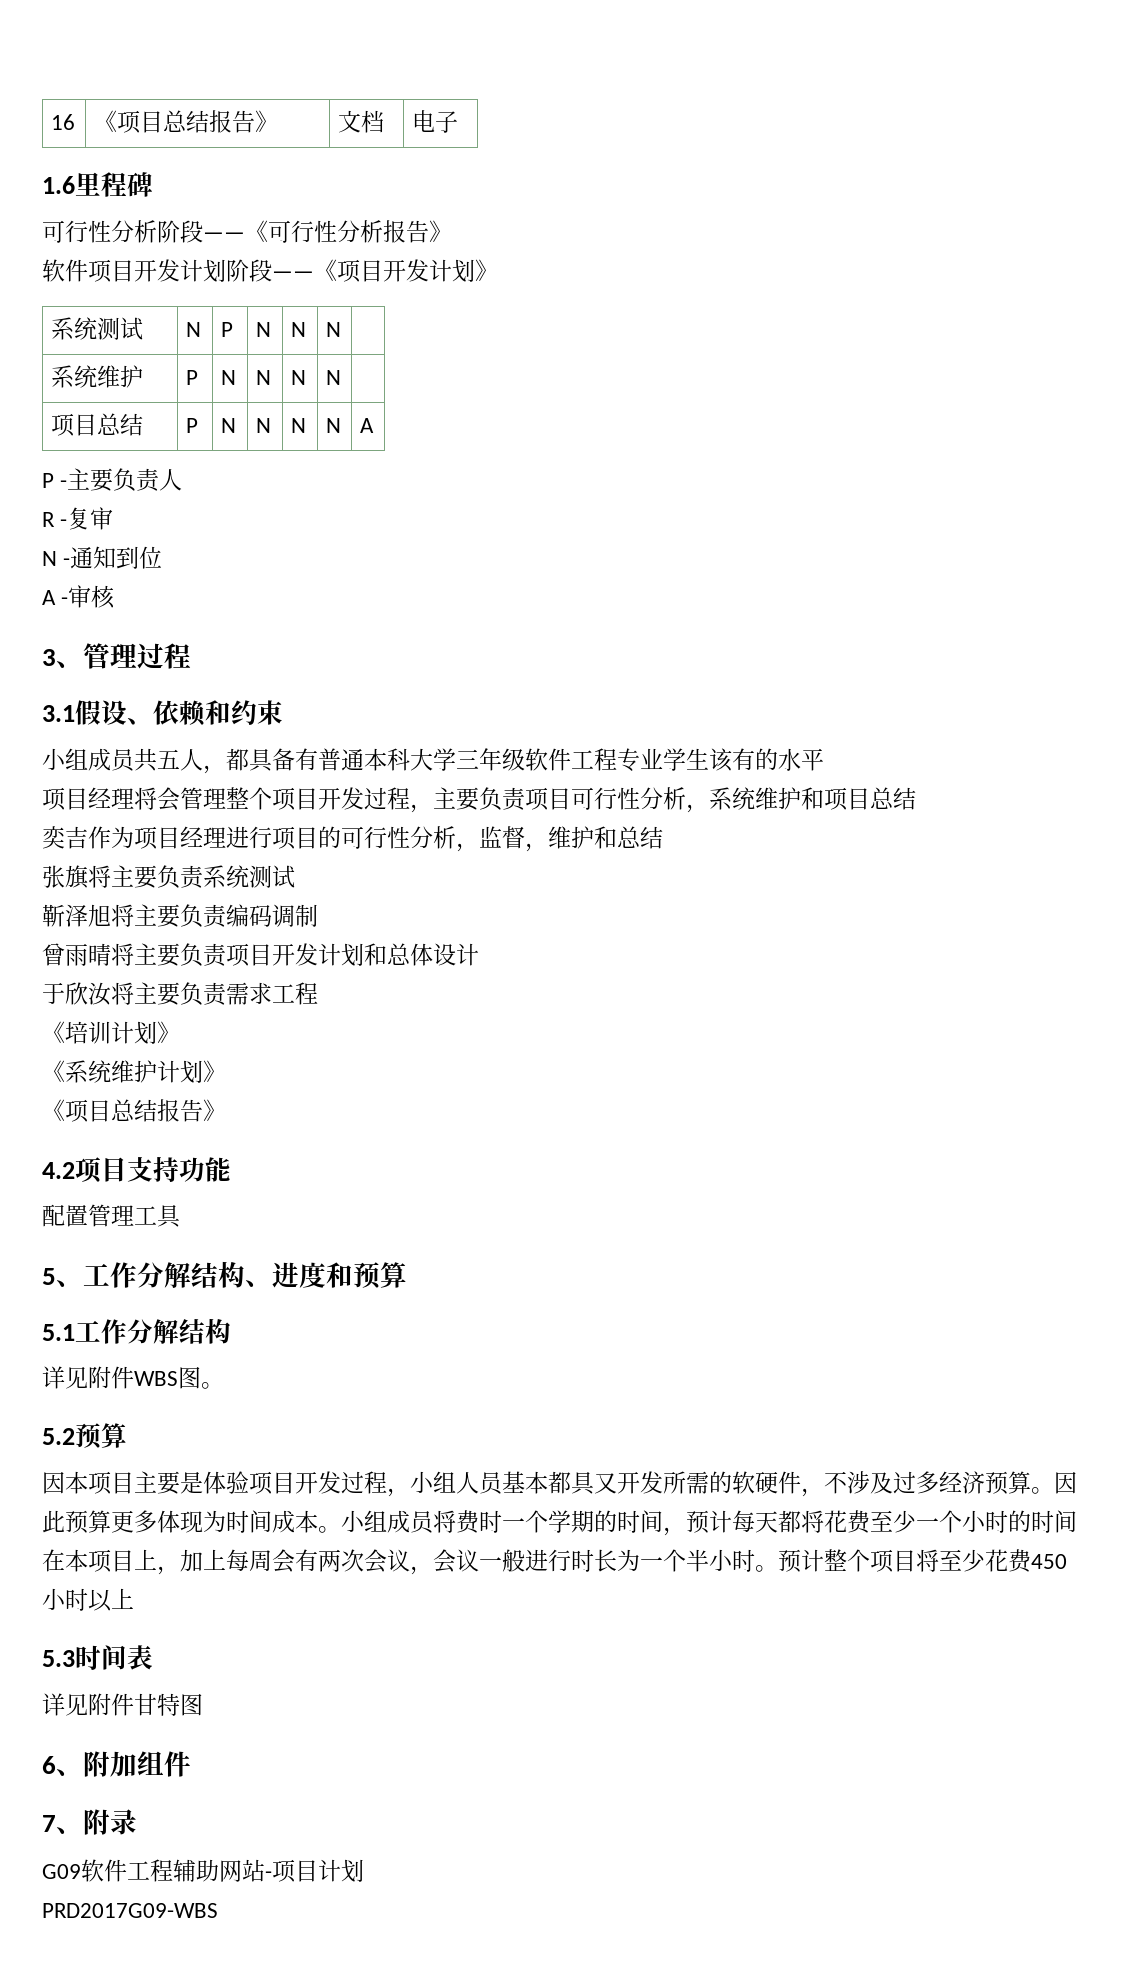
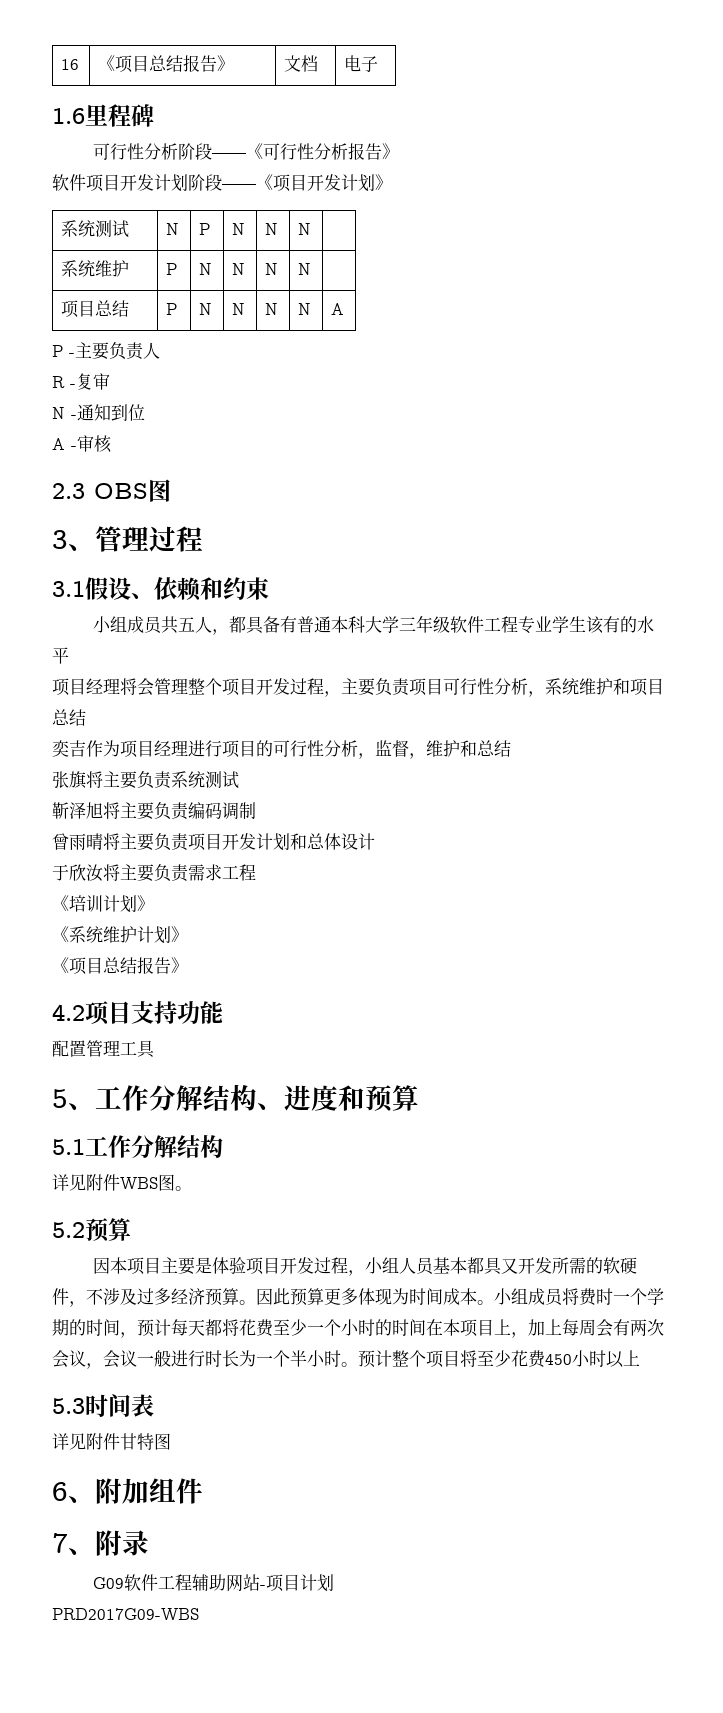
+ 2.3 OBS图

